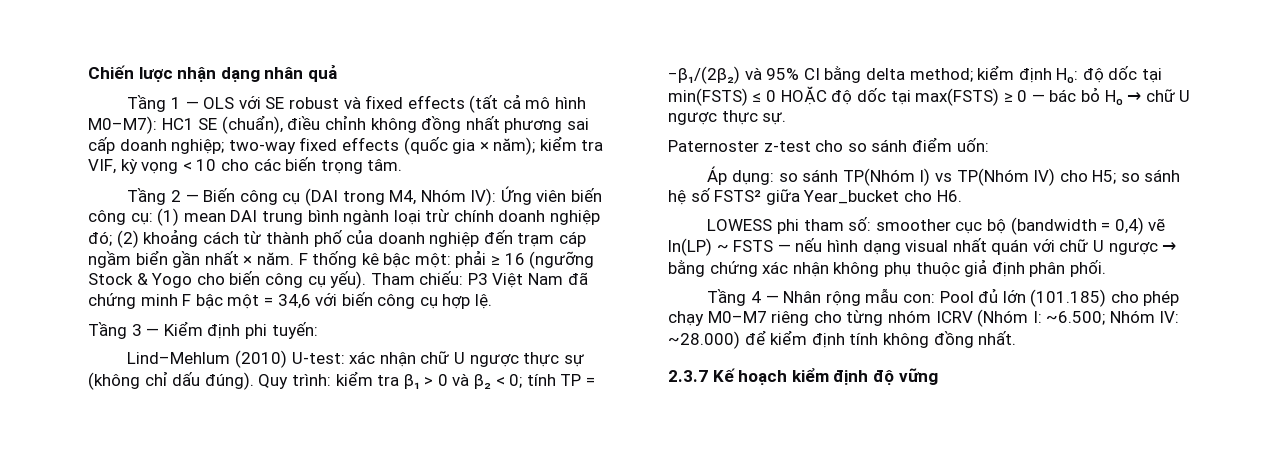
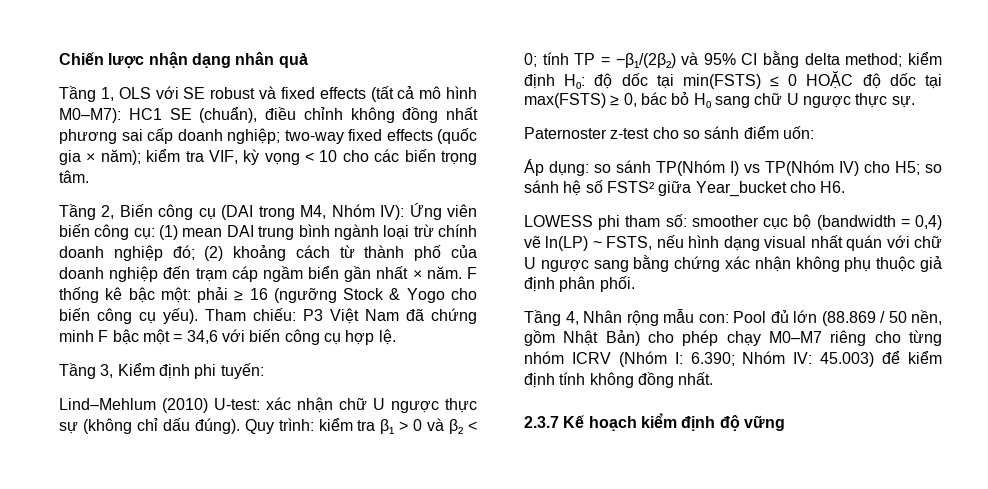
- Tầng 1 — OLS với SE robust và fixed effects (tất cả mô hình M0–M7): HC1 SE (chuẩn), điều chỉnh không đồng nhất phương sai cấp doanh nghiệp; two-way fixed effects (quốc gia × năm); kiểm tra VIF, kỳ vọng < 10 cho các biến trọng tâm.
+ Tầng 1, OLS với SE robust và fixed effects (tất cả mô hình M0–M7): HC1 SE (chuẩn), điều chỉnh không đồng nhất phương sai cấp doanh nghiệp; two-way fixed effects (quốc gia × năm); kiểm tra VIF, kỳ vọng < 10 cho các biến trọng tâm.
- Tầng 2 — Biến công cụ (DAI trong M4, Nhóm IV): Ứng viên biến công cụ: (1) mean DAI trung bình ngành loại trừ chính doanh nghiệp đó; (2) khoảng cách từ thành phố của doanh nghiệp đến trạm cáp ngầm biển gần nhất × năm.
+ Tầng 2, Biến công cụ (DAI trong M4, Nhóm IV): Ứng viên biến công cụ: (1) mean DAI trung bình ngành loại trừ chính doanh nghiệp đó; (2) khoảng cách từ thành phố của doanh nghiệp đến trạm cáp ngầm biển gần nhất × năm.
- Tầng 3 — Kiểm định phi tuyến:
+ Tầng 3, Kiểm định phi tuyến:
- Quy trình: kiểm tra β₁ > 0 và β₂ < 0; tính TP = −β₁/(2β₂) và 95% CI bằng delta method; kiểm định H₀: độ dốc tại min(FSTS) ≤ 0 HOẶC độ dốc tại max(FSTS) ≥ 0 — bác bỏ H₀ → chữ U ngược thực sự.
+ Quy trình: kiểm tra β₁ > 0 và β₂ < 0; tính TP = −β₁/(2β₂) và 95% CI bằng delta method; kiểm định H₀: độ dốc tại min(FSTS) ≤ 0 HOẶC độ dốc tại max(FSTS) ≥ 0, bác bỏ H₀ sang chữ U ngược thực sự.
- LOWESS phi tham số: smoother cục bộ (bandwidth = 0,4) vẽ ln(LP) ~ FSTS — nếu hình dạng visual nhất quán với chữ U ngược → bằng chứng xác nhận không phụ thuộc giả định phân phối.
+ LOWESS phi tham số: smoother cục bộ (bandwidth = 0,4) vẽ ln(LP) ~ FSTS, nếu hình dạng visual nhất quán với chữ U ngược sang bằng chứng xác nhận không phụ thuộc giả định phân phối.
- Tầng 4 — Nhân rộng mẫu con: Pool đủ lớn (101.185) cho phép chạy M0–M7 riêng cho từng nhóm ICRV (Nhóm I: ~6.500; Nhóm IV: ~28.000) để kiểm định tính không đồng nhất.
+ Tầng 4, Nhân rộng mẫu con: Pool đủ lớn (88.869 / 50 nền, gồm Nhật Bản) cho phép chạy M0–M7 riêng cho từng nhóm ICRV (Nhóm I: 6.390; Nhóm IV: 45.003) để kiểm định tính không đồng nhất.

